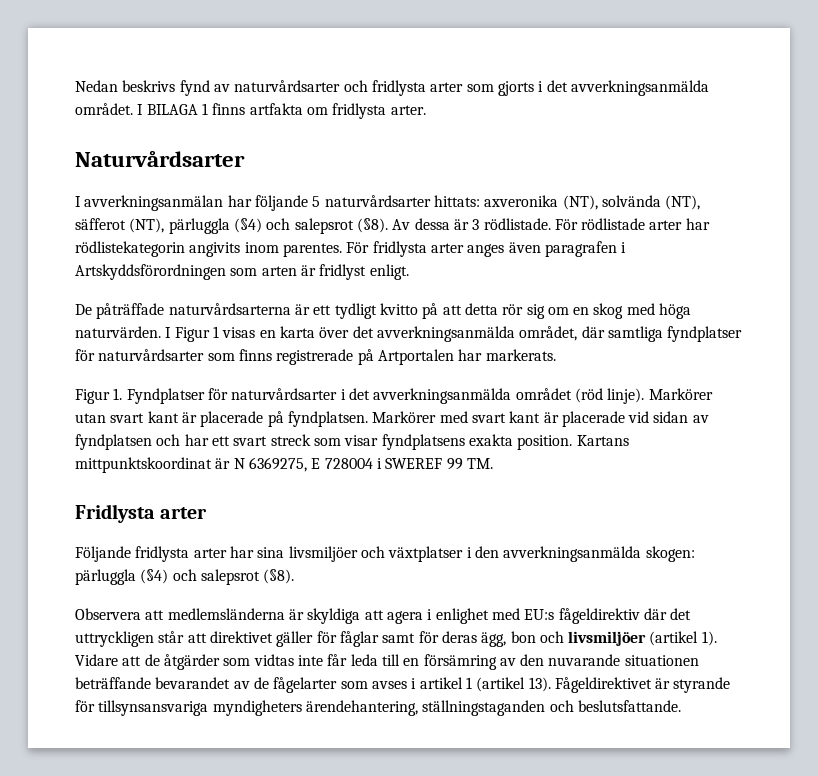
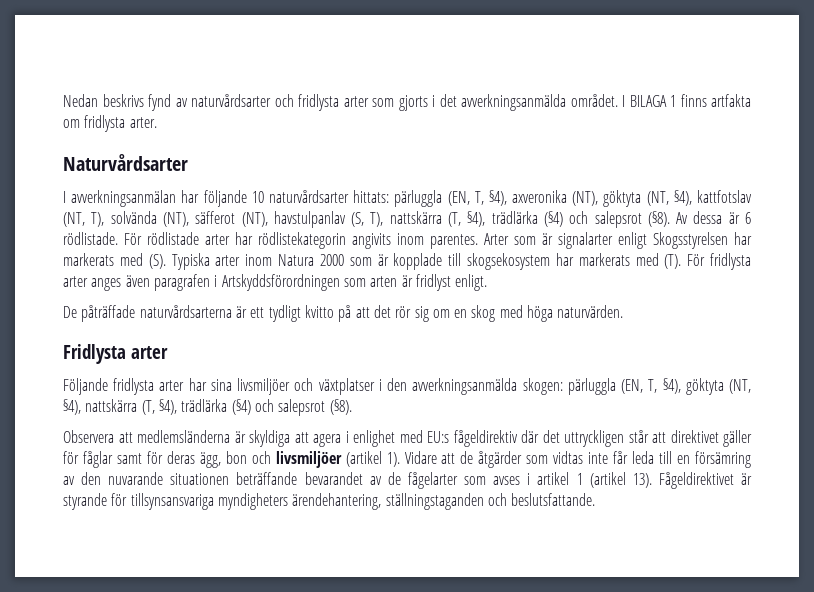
- I avverkningsanmälan har följande 5 naturvårdsarter hittats: axveronika (NT), solvända (NT), säfferot (NT), pärluggla (§4) och salepsrot (§8).
+ I avverkningsanmälan har följande 10 naturvårdsarter hittats: pärluggla (EN, T, §4), axveronika (NT), göktyta (NT, §4), kattfotslav (NT, T), solvända (NT), säfferot (NT), havstulpanlav (S, T), nattskärra (T, §4), trädlärka (§4) och salepsrot (§8).
- Av dessa är 3 rödlistade.
+ Av dessa är 6 rödlistade.
- För fridlysta arter anges även paragrafen i Artskyddsförordningen som arten är fridlyst enligt.
+ Arter som är signalarter enligt Skogsstyrelsen har markerats med (S). Typiska arter inom Natura 2000 som är kopplade till skogsekosystem har markerats med (T). För fridlysta arter anges även paragrafen i Artskyddsförordningen som arten är fridlyst enligt.
- De påträffade naturvårdsarterna är ett tydligt kvitto på att detta rör sig om en skog med höga naturvärden. I Figur 1 visas en karta över det avverkningsanmälda området, där samtliga fyndplatser för naturvårdsarter som finns registrerade på Artportalen har markerats.
- Figur 1. Fyndplatser för naturvårdsarter i det avverkningsanmälda området (röd linje). Markörer utan svart kant är placerade på fyndplatsen. Markörer med svart kant är placerade vid sidan av fyndplatsen och har ett svart streck som visar fyndplatsens exakta position. Kartans mittpunktskoordinat är N 6369275, E 728004 i SWEREF 99 TM.
+ De påträffade naturvårdsarterna är ett tydligt kvitto på att det rör sig om en skog med höga naturvärden.
- Följande fridlysta arter har sina livsmiljöer och växtplatser i den avverkningsanmälda skogen: pärluggla (§4) och salepsrot (§8).
+ Följande fridlysta arter har sina livsmiljöer och växtplatser i den avverkningsanmälda skogen: pärluggla (EN, T, §4), göktyta (NT, §4), nattskärra (T, §4), trädlärka (§4) och salepsrot (§8).

